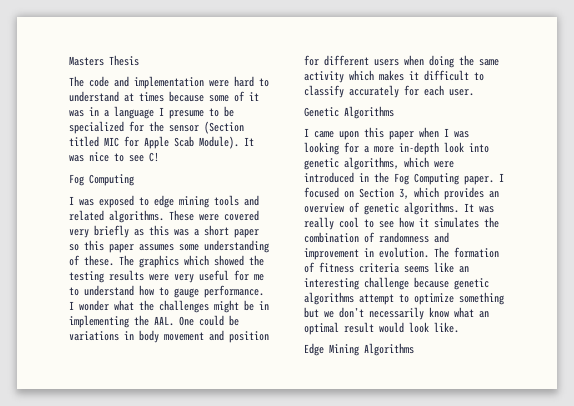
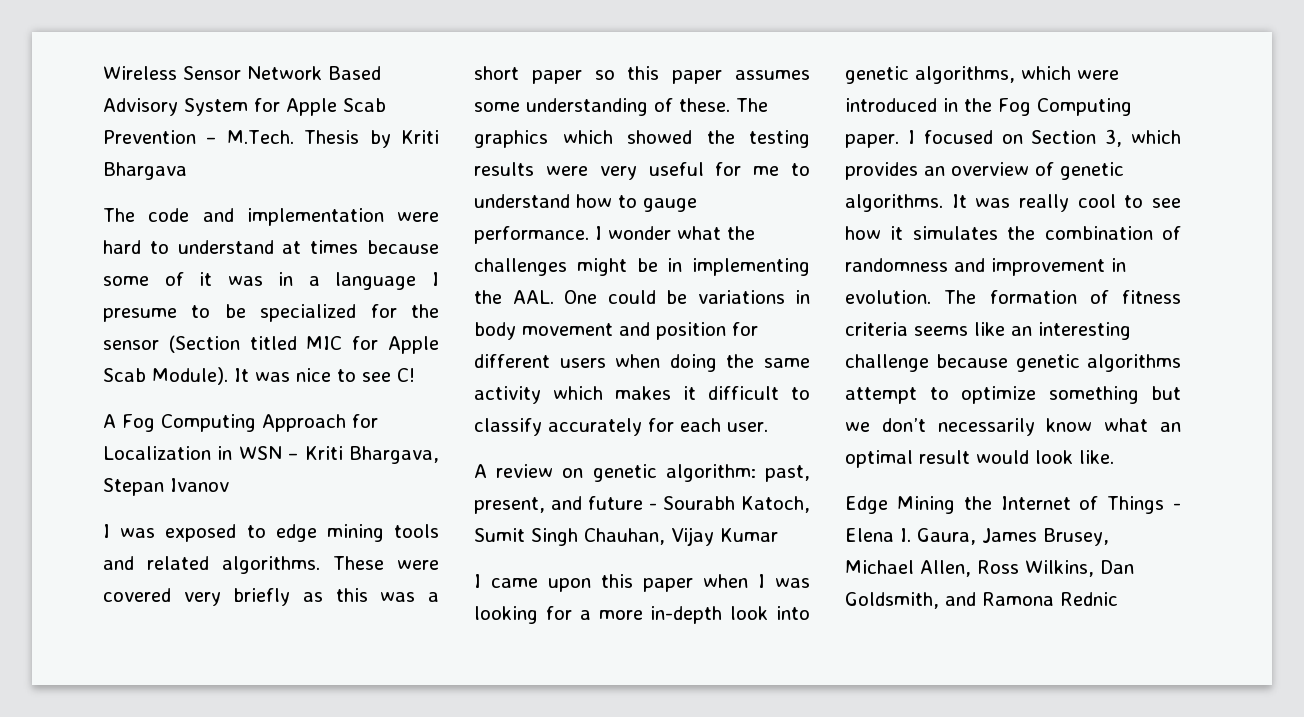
- Masters Thesis
+ Wireless Sensor Network Based Advisory System for Apple Scab Prevention – M.Tech. Thesis by Kriti Bhargava
  It was nice to see C!
- Fog Computing
+ A Fog Computing Approach for Localization in WSN – Kriti Bhargava, Stepan Ivanov
- Genetic Algorithms
+ A review on genetic algorithm: past, present, and future - Sourabh Katoch, Sumit Singh Chauhan, Vijay Kumar
- Edge Mining Algorithms
+ Edge Mining the Internet of Things - Elena I. Gaura, James Brusey, Michael Allen, Ross Wilkins, Dan Goldsmith, and Ramona Rednic

